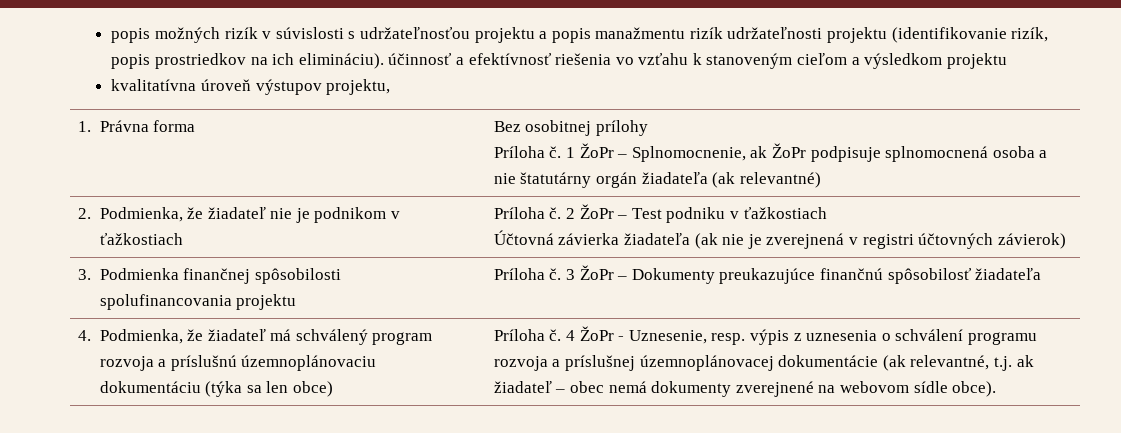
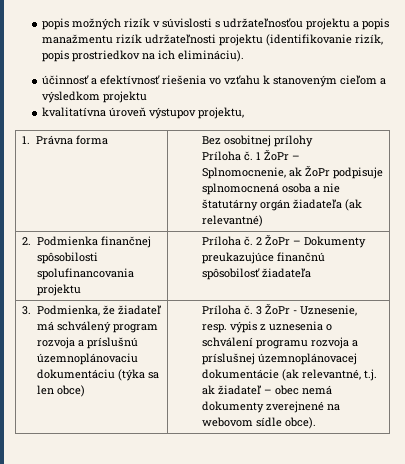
- popis možných rizík v súvislosti s udržateľnosťou projektu a popis manažmentu rizík udržateľnosti projektu (identifikovanie rizík, popis prostriedkov na ich elimináciu). účinnosť a efektívnosť riešenia vo vzťahu k stanoveným cieľom a výsledkom projektu
+ popis možných rizík v súvislosti s udržateľnosťou projektu a popis manažmentu rizík udržateľnosti projektu (identifikovanie rizík, popis prostriedkov na ich elimináciu).
+ účinnosť a efektívnosť riešenia vo vzťahu k stanoveným cieľom a výsledkom projektu
- 2. Podmienka, že žiadateľ nie je podnikom v ťažkostiach | Príloha č. 2 ŽoPr – Test podniku v ťažkostiach
- Účtovná závierka žiadateľa (ak nie je zverejnená v registri účtovných závierok)
- 3. Podmienka finančnej spôsobilosti spolufinancovania projektu | Príloha č. 3 ŽoPr – Dokumenty preukazujúce finančnú spôsobilosť žiadateľa
+ 2. Podmienka finančnej spôsobilosti spolufinancovania projektu | Príloha č. 2 ŽoPr – Dokumenty preukazujúce finančnú spôsobilosť žiadateľa
- 4. Podmienka, že žiadateľ má schválený program rozvoja a príslušnú územnoplánovaciu dokumentáciu (týka sa len obce)
+ 3. Podmienka, že žiadateľ má schválený program rozvoja a príslušnú územnoplánovaciu dokumentáciu (týka sa len obce)
- 4 ŽoPr - Uznesenie, resp. výpis z uznesenia o schválení programu rozvoja a príslušnej územnoplánovacej dokumentácie (ak relevantné, t.j. ak žiadateľ – obec nemá dokumenty zverejnené na webovom sídle obce).
+ 3 ŽoPr - Uznesenie, resp. výpis z uznesenia o schválení programu rozvoja a príslušnej územnoplánovacej dokumentácie (ak relevantné, t.j. ak žiadateľ – obec nemá dokumenty zverejnené na webovom sídle obce).

